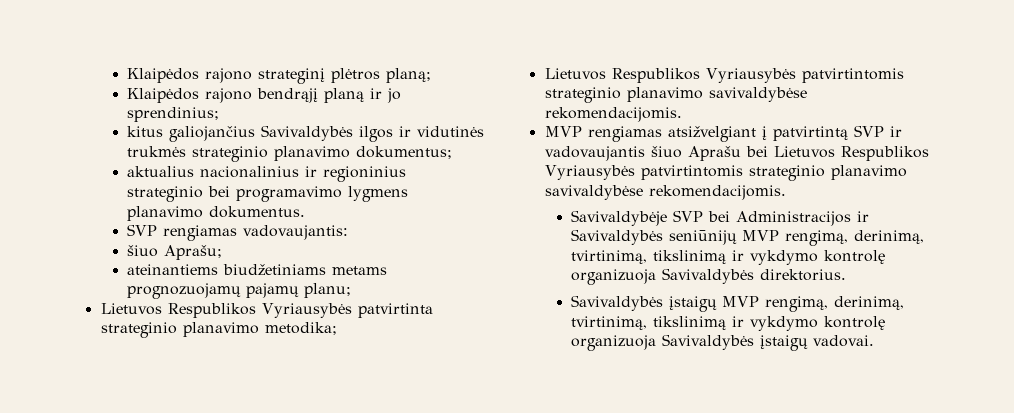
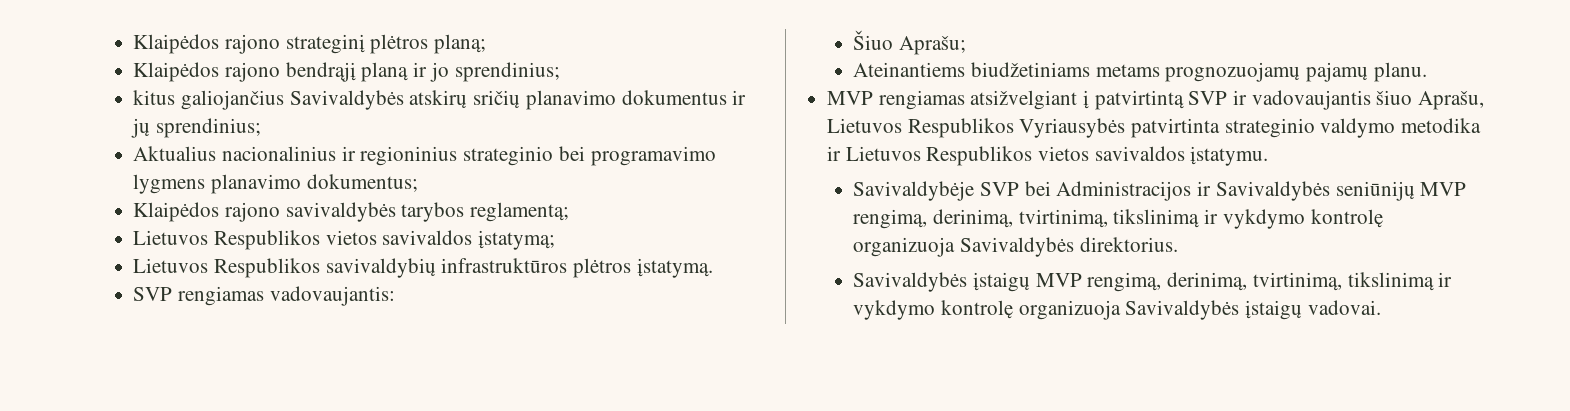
- kitus galiojančius Savivaldybės ilgos ir vidutinės trukmės strateginio planavimo dokumentus;
- aktualius nacionalinius ir regioninius strateginio bei programavimo lygmens planavimo dokumentus.
+ kitus galiojančius Savivaldybės atskirų sričių planavimo dokumentus ir jų sprendinius;
+ Aktualius nacionalinius ir regioninius strateginio bei programavimo lygmens planavimo dokumentus;
+ Klaipėdos rajono savivaldybės tarybos reglamentą;
+ Lietuvos Respublikos vietos savivaldos įstatymą;
+ Lietuvos Respublikos savivaldybių infrastruktūros plėtros įstatymą.
- šiuo Aprašu;
+ Šiuo Aprašu;
- ateinantiems biudžetiniams metams prognozuojamų pajamų planu;
- Lietuvos Respublikos Vyriausybės patvirtinta strateginio planavimo metodika;
- Lietuvos Respublikos Vyriausybės patvirtintomis strateginio planavimo savivaldybėse rekomendacijomis.
+ Ateinantiems biudžetiniams metams prognozuojamų pajamų planu.
- MVP rengiamas atsižvelgiant į patvirtintą SVP ir vadovaujantis šiuo Aprašu bei Lietuvos Respublikos Vyriausybės patvirtintomis strateginio planavimo savivaldybėse rekomendacijomis.
+ MVP rengiamas atsižvelgiant į patvirtintą SVP ir vadovaujantis šiuo Aprašu, Lietuvos Respublikos Vyriausybės patvirtinta strateginio valdymo metodika ir Lietuvos Respublikos vietos savivaldos įstatymu.

